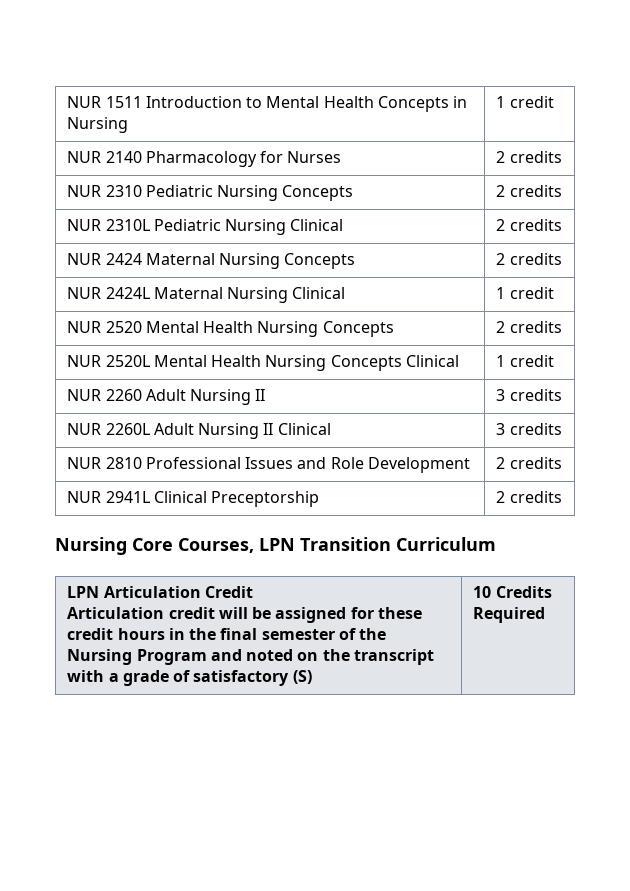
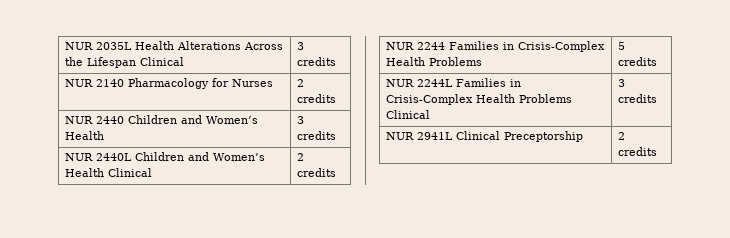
- NUR 1511 Introduction to Mental Health Concepts in Nursing | 1 credit
+ NUR 2035L Health Alterations Across the Lifespan Clinical | 3 credits
- NUR 2310 Pediatric Nursing Concepts | 2 credits
- NUR 2310L Pediatric Nursing Clinical | 2 credits
- NUR 2424 Maternal Nursing Concepts | 2 credits
- NUR 2424L Maternal Nursing Clinical | 1 credit
- NUR 2520 Mental Health Nursing Concepts | 2 credits
- NUR 2520L Mental Health Nursing Concepts Clinical | 1 credit
- NUR 2260 Adult Nursing II | 3 credits
- NUR 2260L Adult Nursing II Clinical | 3 credits
- NUR 2810 Professional Issues and Role Development | 2 credits
+ NUR 2440 Children and Women’s Health | 3 credits
+ NUR 2440L Children and Women’s Health Clinical | 2 credits
+ NUR 2244 Families in Crisis-Complex Health Problems | 5 credits
+ NUR 2244L Families in Crisis-Complex Health Problems Clinical | 3 credits
- Nursing Core Courses, LPN Transition Curriculum
- LPN Articulation Credit
- Articulation credit will be assigned for these credit hours in the final semester of the Nursing Program and noted on the transcript with a grade of satisfactory (S) | 10 Credits Required

